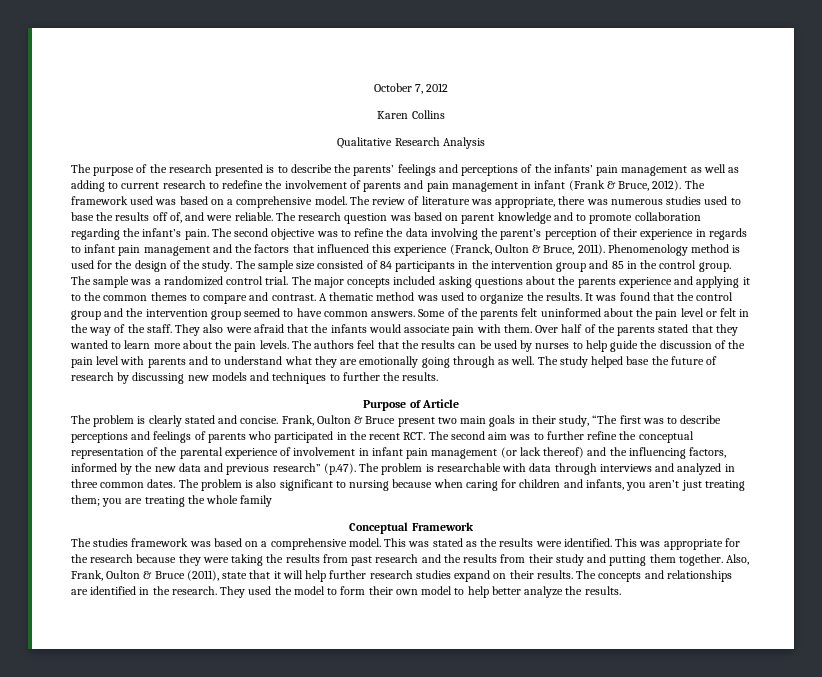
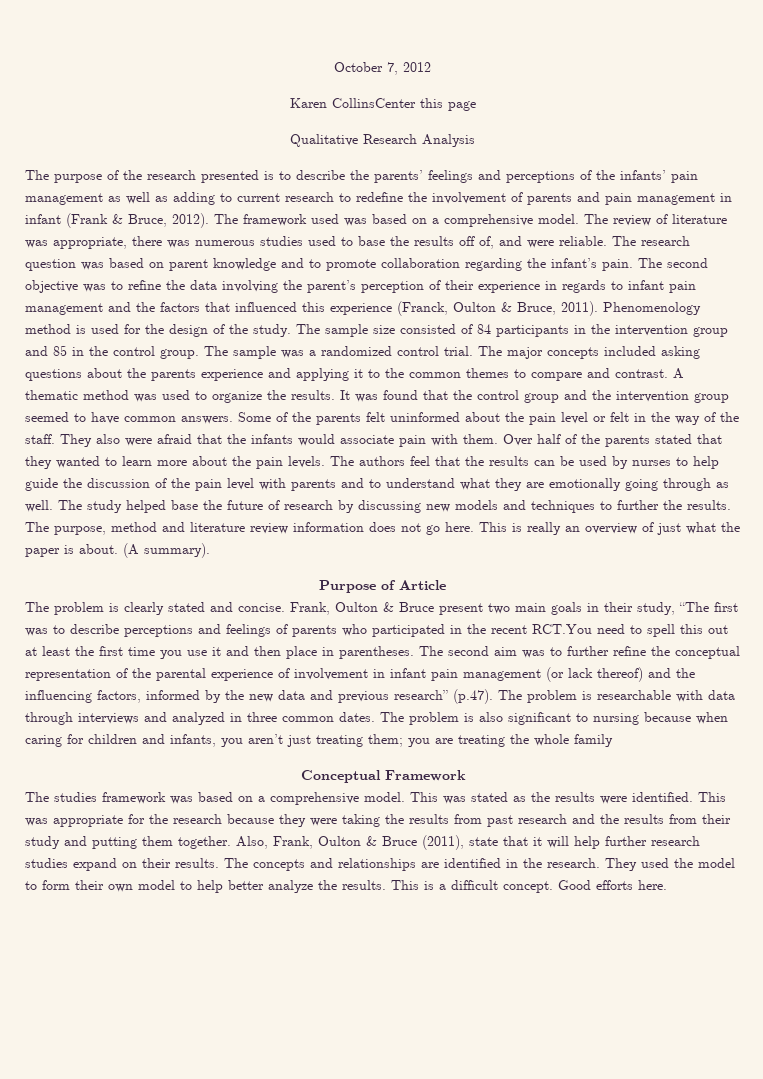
- Karen Collins
+ Karen CollinsCenter this page
+ The purpose, method and literature review information does not go here. This is really an overview of just what the paper is about. (A summary).
- Frank, Oulton & Bruce present two main goals in their study, “The first was to describe perceptions and feelings of parents who participated in the recent RCT. The second aim was to further refine the conceptual representation of the parental experience of involvement in infant pain management (or lack thereof) and the influencing factors, informed by the new data and previous research” (p.47). The problem is researchable with data through interviews and analyzed in three common dates.
+ Frank, Oulton & Bruce present two main goals in their study, “The first was to describe perceptions and feelings of parents who participated in the recent RCT.You need to spell this out at least the first time you use it and then place in parentheses. The second aim was to further refine the conceptual representation of the parental experience of involvement in infant pain management (or lack thereof) and the influencing factors, informed by the new data and previous research” (p.47). The problem is researchable with data through interviews and analyzed in three common dates.
+ This is a difficult concept. Good efforts here.

